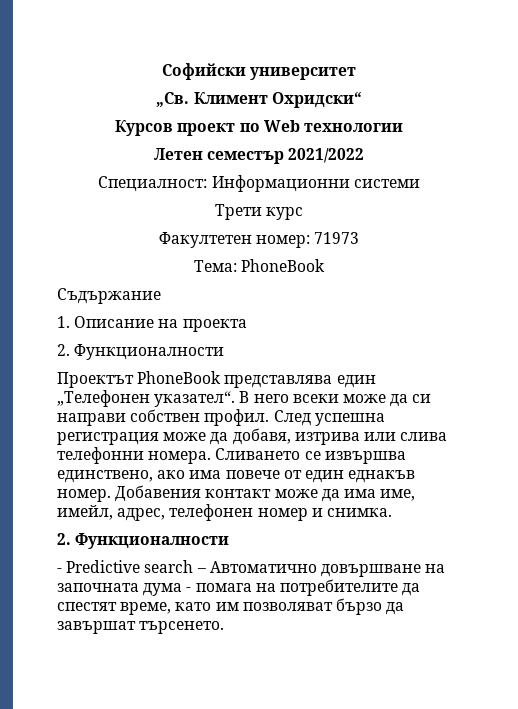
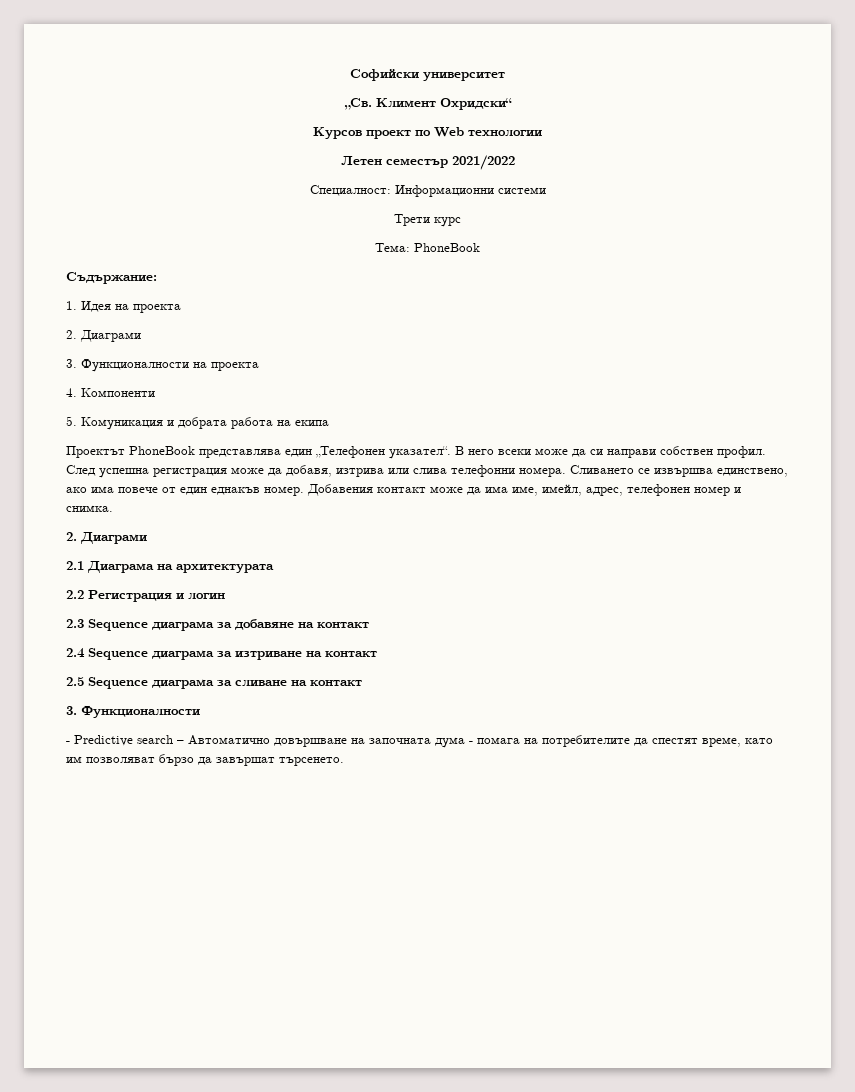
- Факултетен номер: 71973
- Съдържание
+ Съдържание:
- 1. Описание на проекта
- 2. Функционалности
+ 1. Идея на проекта
+ 2. Диаграми
+ 3. Функционалности на проекта
+ 4. Компоненти
+ 5. Комуникация и добрата работа на екипа
  Добавения контакт може да има име, имейл, адрес, телефонен номер и снимка.
- 2. Функционалности
+ 2. Диаграми
+ 2.1 Диаграма на архитектурата
+ 2.2 Регистрация и логин
+ 2.3 Sequence диаграма за добавяне на контакт
+ 2.4 Sequence диаграма за изтриване на контакт
+ 2.5 Sequence диаграма за сливане на контакт
+ 3. Функционалности

